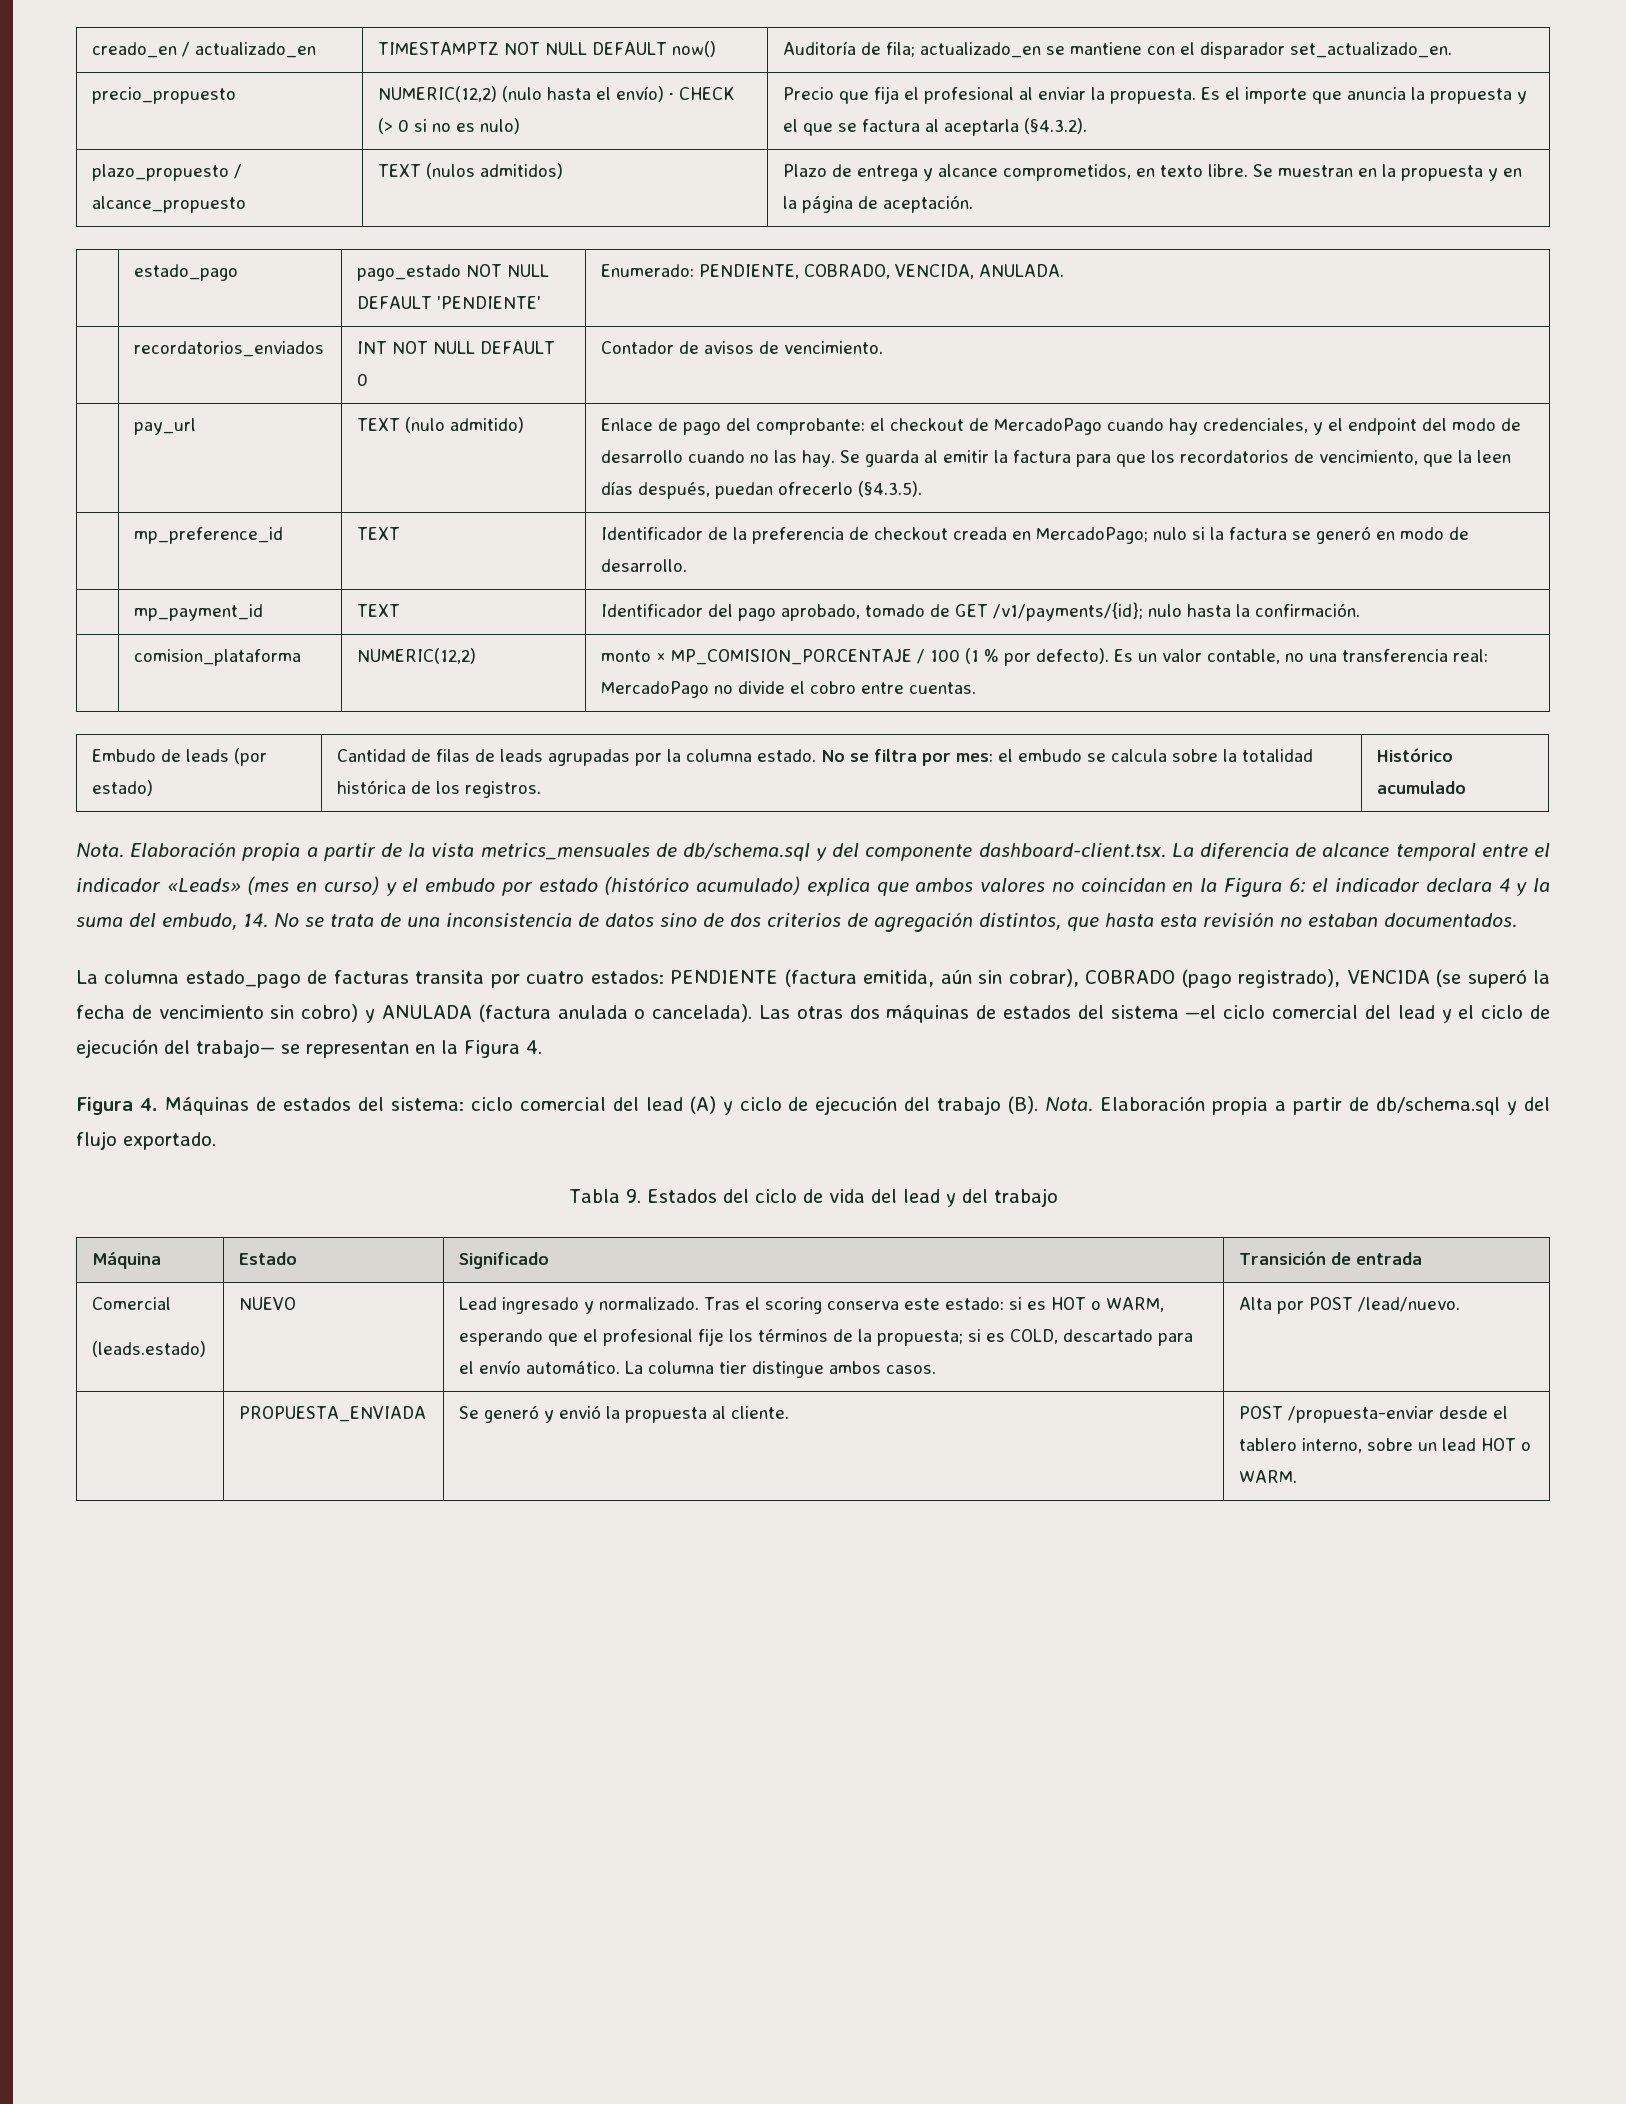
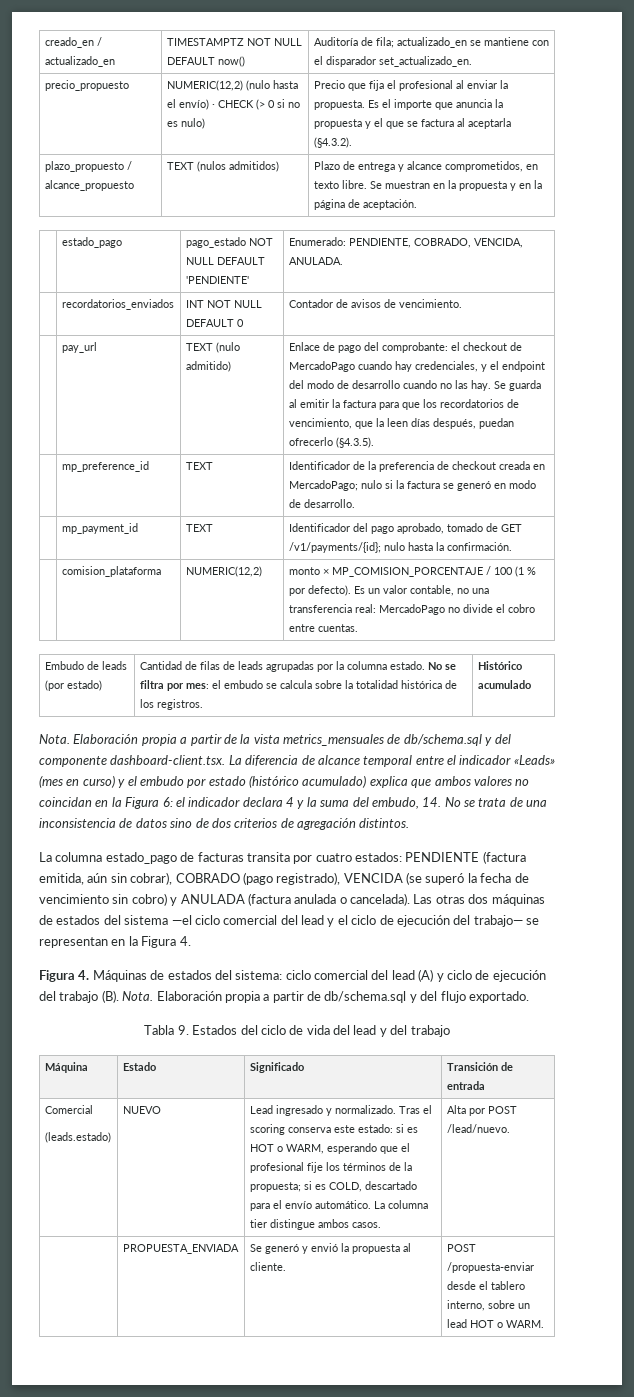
- el indicador declara 4 y la suma del embudo, 14. No se trata de una inconsistencia de datos sino de dos criterios de agregación distintos, que hasta esta revisión no estaban documentados.
+ el indicador declara 4 y la suma del embudo, 14. No se trata de una inconsistencia de datos sino de dos criterios de agregación distintos.

